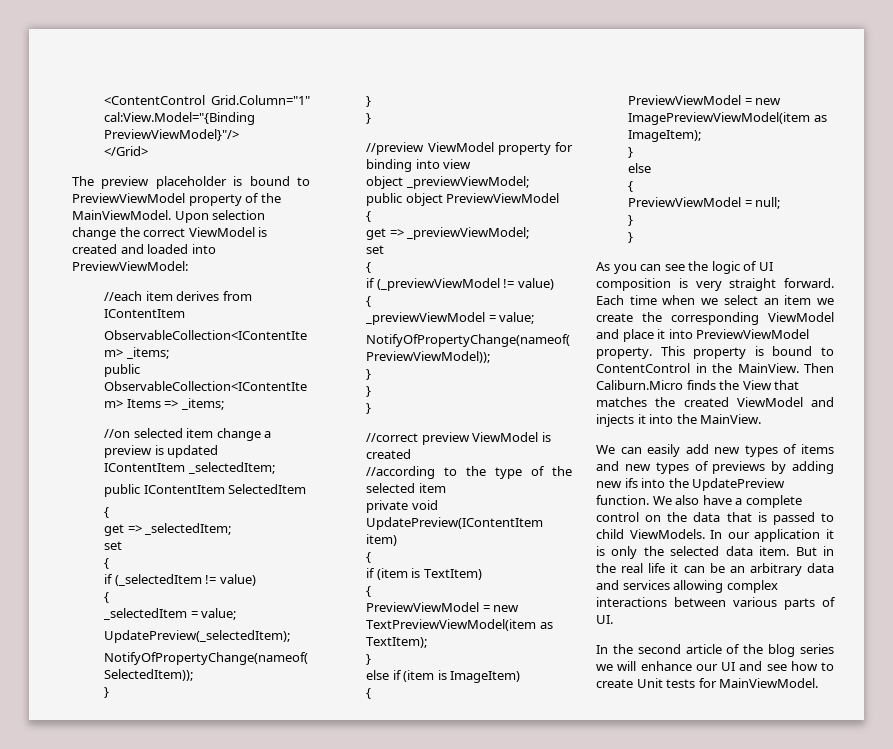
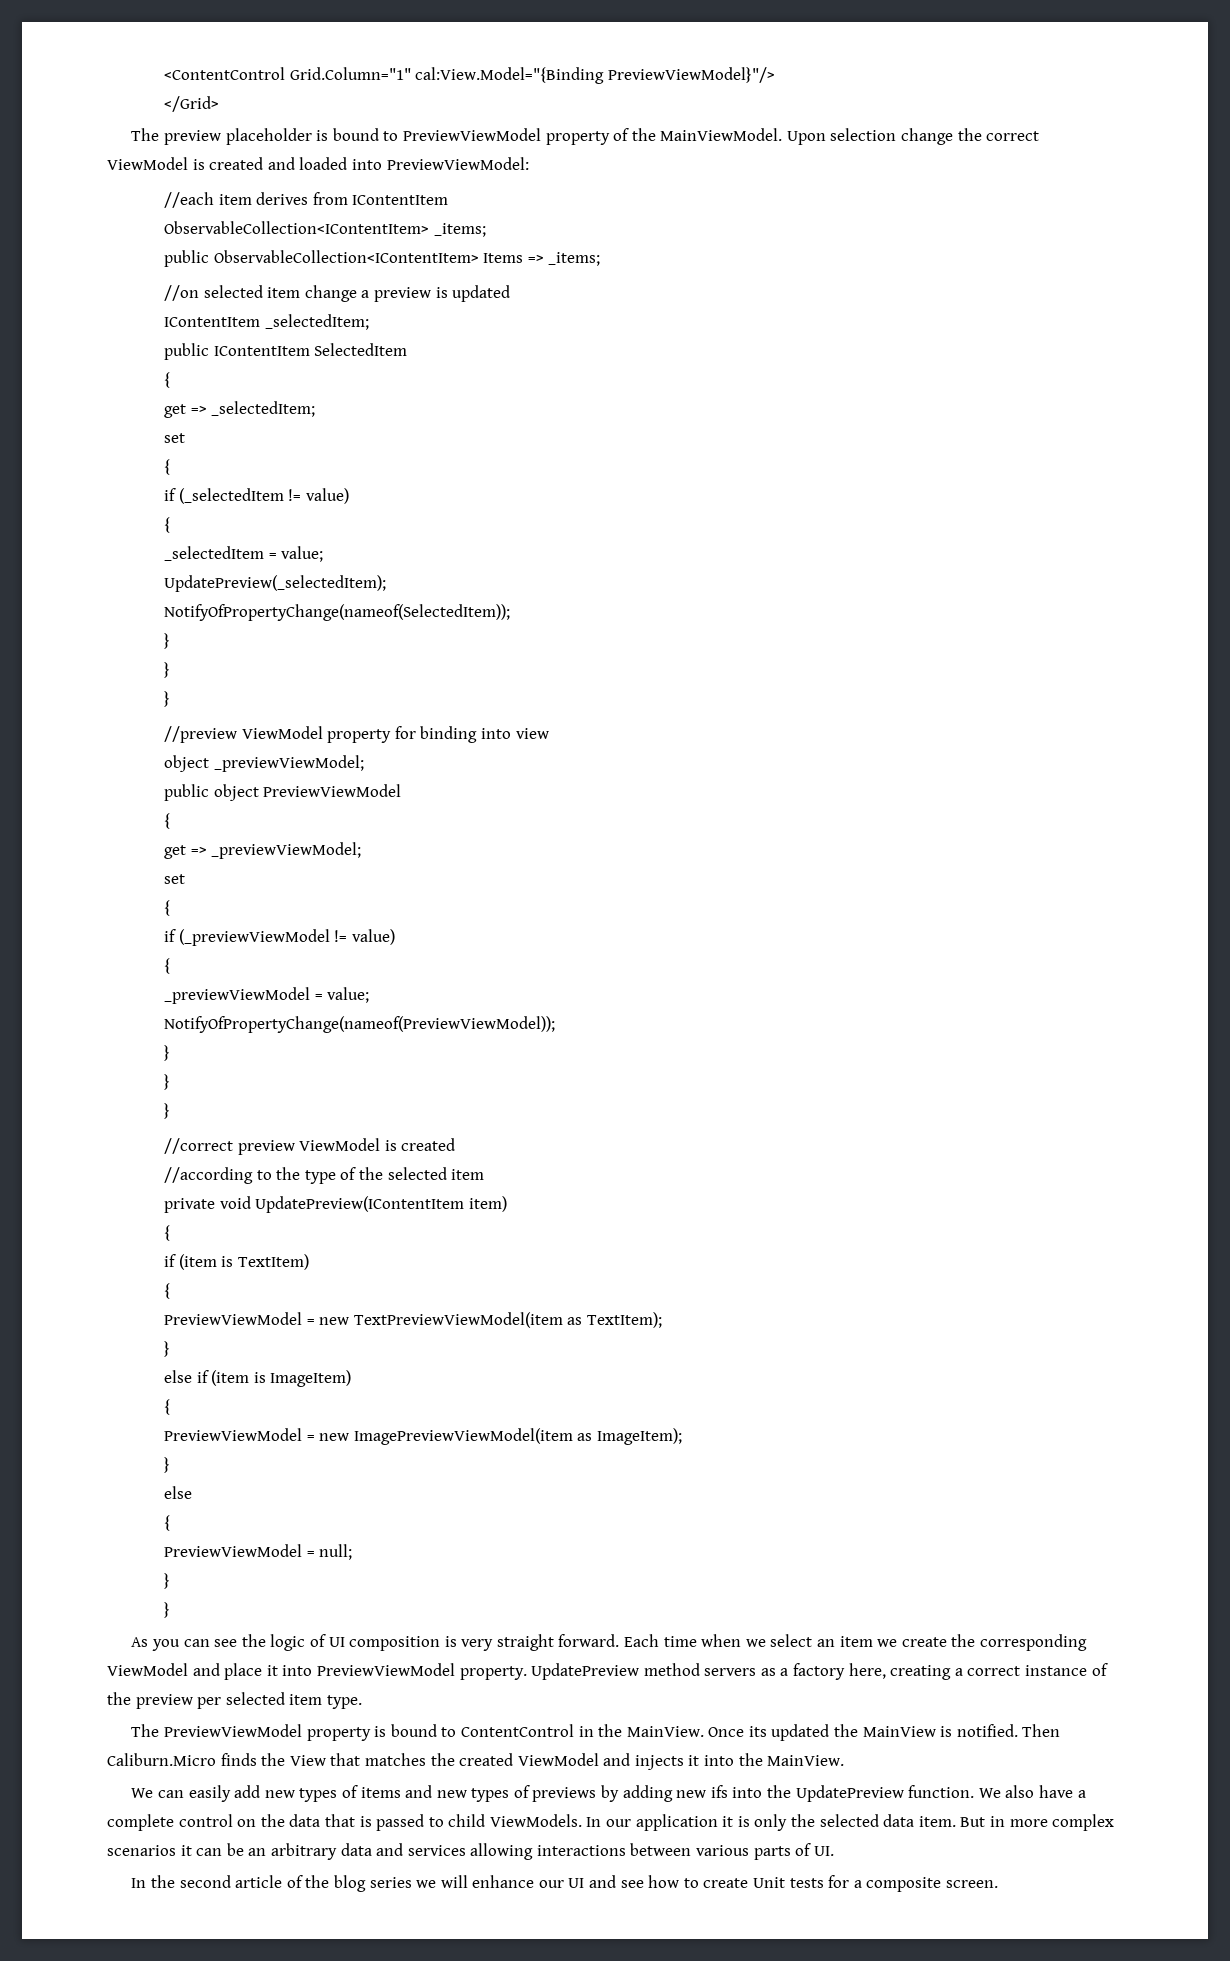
- This property is bound to ContentControl in the MainView.
+ UpdatePreview method servers as a factory here, creating a correct instance of the preview per selected item type.
+ The PreviewViewModel property is bound to ContentControl in the MainView.
+ Once its updated the MainView is notified.
- But in the real life it can be an arbitrary data and services allowing complex interactions between various parts of UI.
+ But in more complex scenarios it can be an arbitrary data and services allowing interactions between various parts of UI.
- In the second article of the blog series we will enhance our UI and see how to create Unit tests for MainViewModel.
+ In the second article of the blog series we will enhance our UI and see how to create Unit tests for a composite screen.

